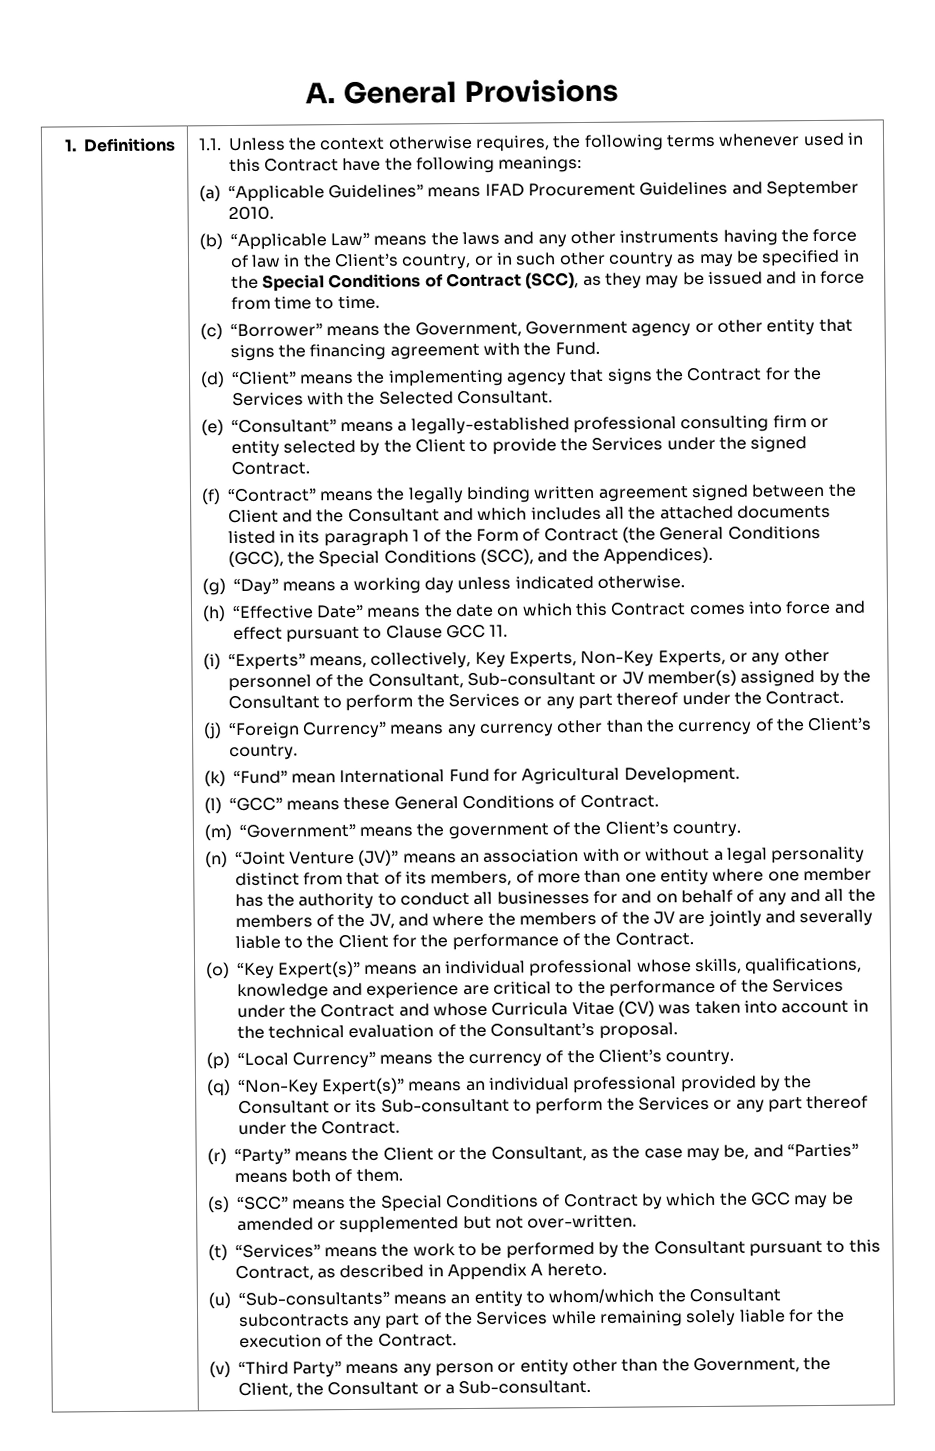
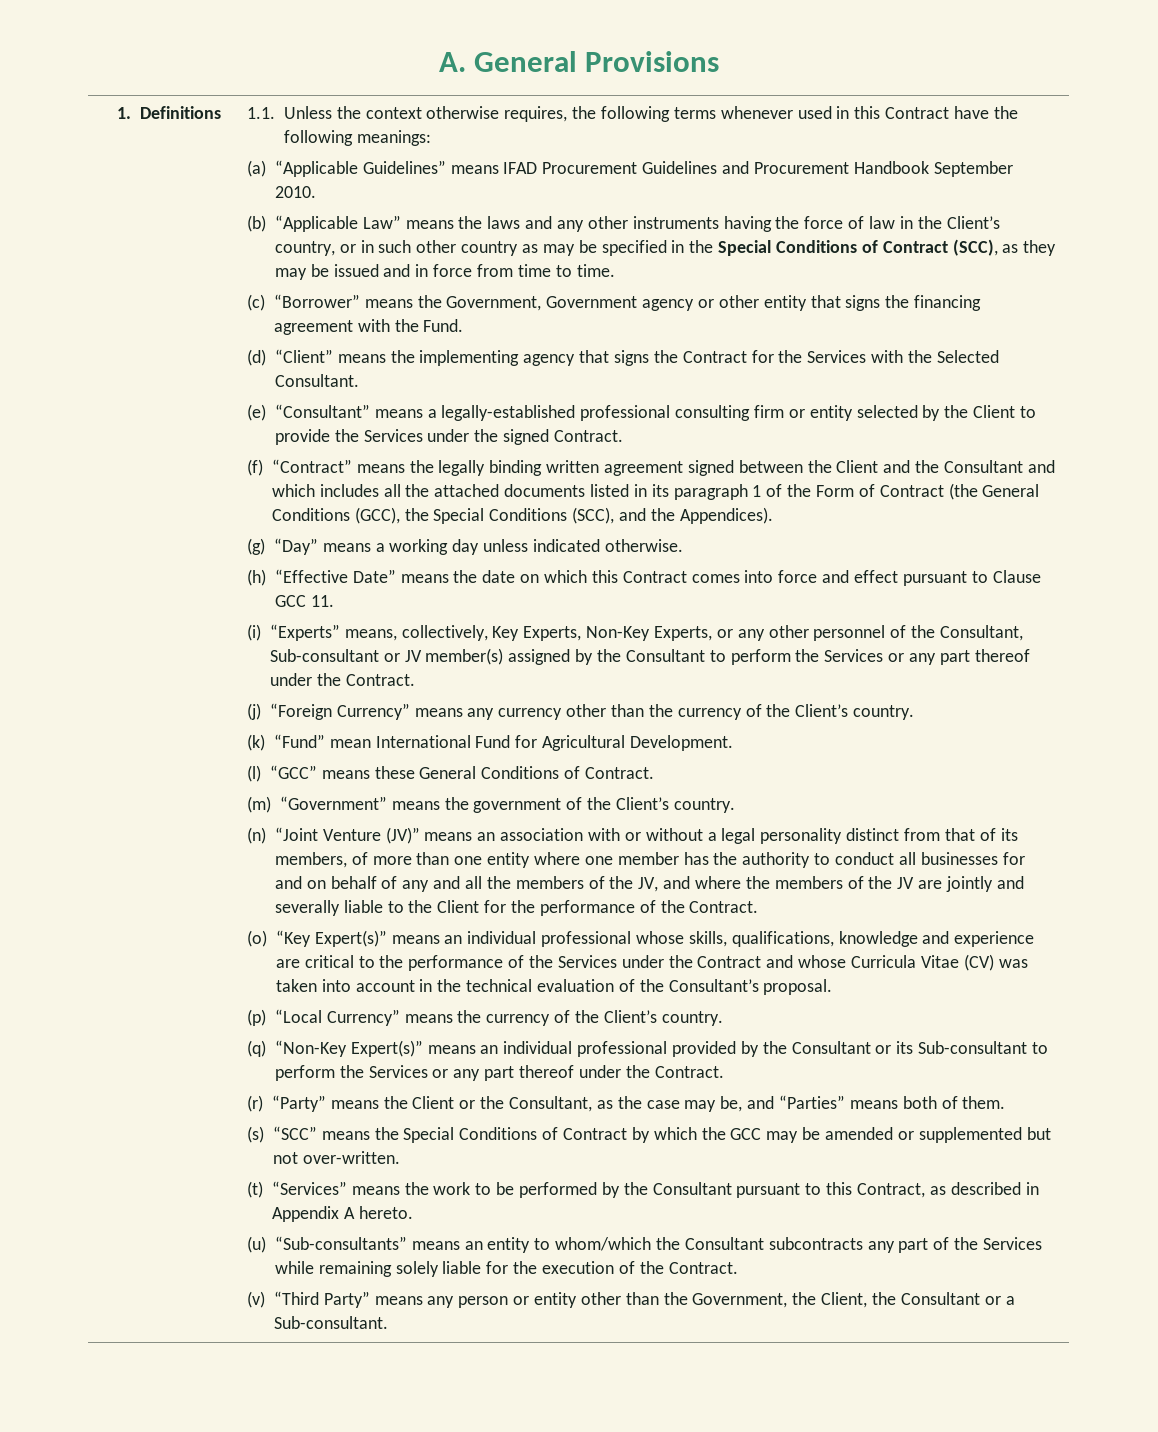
- (a) “Applicable Guidelines” means IFAD Procurement Guidelines and September 2010.
+ (a) “Applicable Guidelines” means IFAD Procurement Guidelines and Procurement Handbook September 2010.

